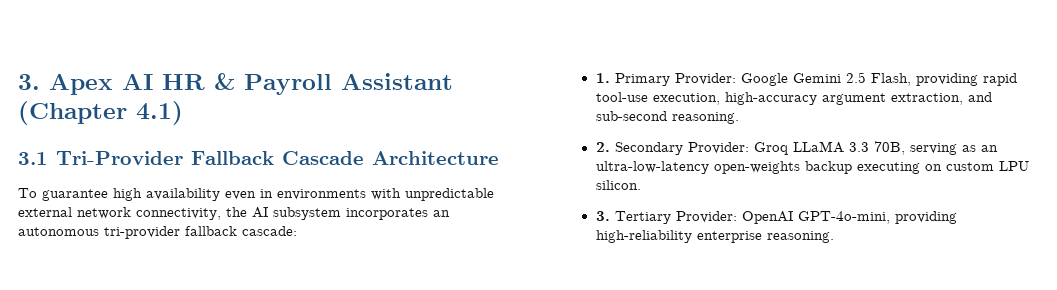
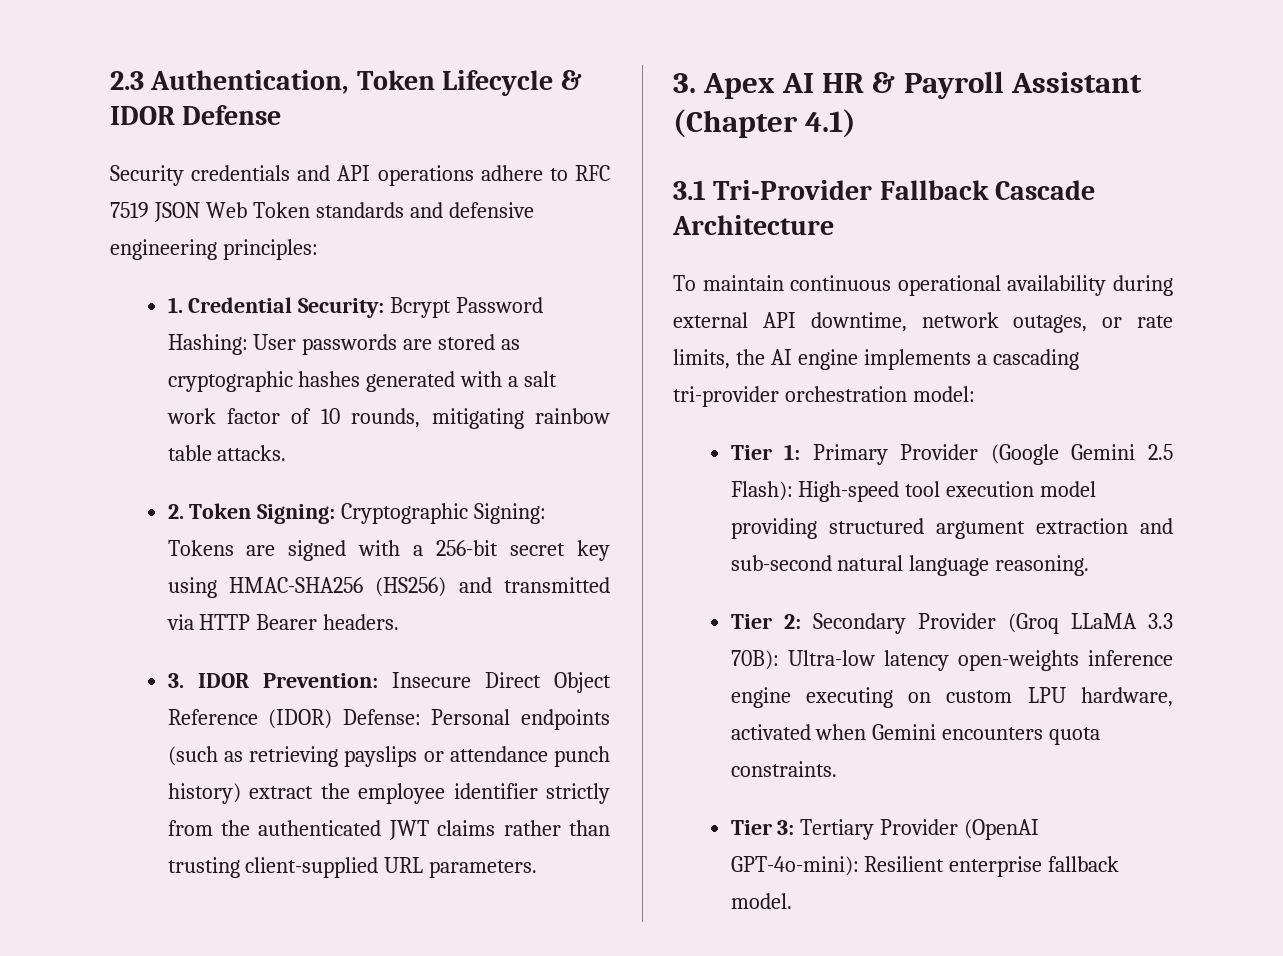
+ 2.3 Authentication, Token Lifecycle & IDOR Defense
+ Security credentials and API operations adhere to RFC 7519 JSON Web Token standards and defensive engineering principles:
+ 1. Credential Security: Bcrypt Password Hashing: User passwords are stored as cryptographic hashes generated with a salt work factor of 10 rounds, mitigating rainbow table attacks.
+ 2. Token Signing: Cryptographic Signing: Tokens are signed with a 256-bit secret key using HMAC-SHA256 (HS256) and transmitted via HTTP Bearer headers.
+ 3. IDOR Prevention: Insecure Direct Object Reference (IDOR) Defense: Personal endpoints (such as retrieving payslips or attendance punch history) extract the employee identifier strictly from the authenticated JWT claims rather than trusting client-supplied URL parameters.
- To guarantee high availability even in environments with unpredictable external network connectivity, the AI subsystem incorporates an autonomous tri-provider fallback cascade:
- 1. Primary Provider: Google Gemini 2.5 Flash, providing rapid tool-use execution, high-accuracy argument extraction, and sub-second reasoning.
- 2. Secondary Provider: Groq LLaMA 3.3 70B, serving as an ultra-low-latency open-weights backup executing on custom LPU silicon.
- 3. Tertiary Provider: OpenAI GPT-4o-mini, providing high-reliability enterprise reasoning.
+ To maintain continuous operational availability during external API downtime, network outages, or rate limits, the AI engine implements a cascading tri-provider orchestration model:
+ Tier 1: Primary Provider (Google Gemini 2.5 Flash): High-speed tool execution model providing structured argument extraction and sub-second natural language reasoning.
+ Tier 2: Secondary Provider (Groq LLaMA 3.3 70B): Ultra-low latency open-weights inference engine executing on custom LPU hardware, activated when Gemini encounters quota constraints.
+ Tier 3: Tertiary Provider (OpenAI GPT-4o-mini): Resilient enterprise fallback model.

